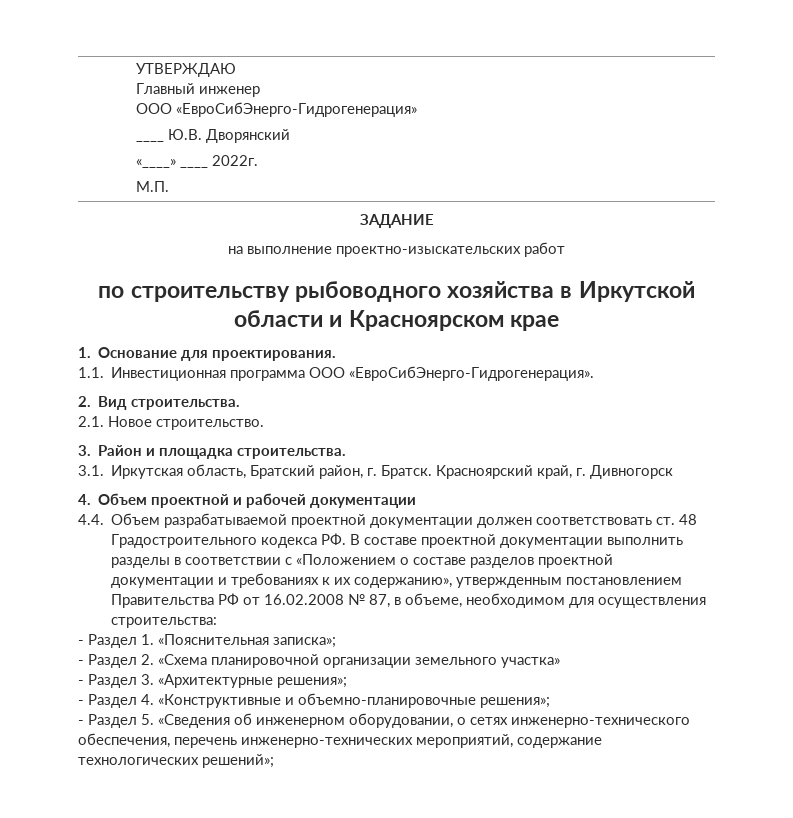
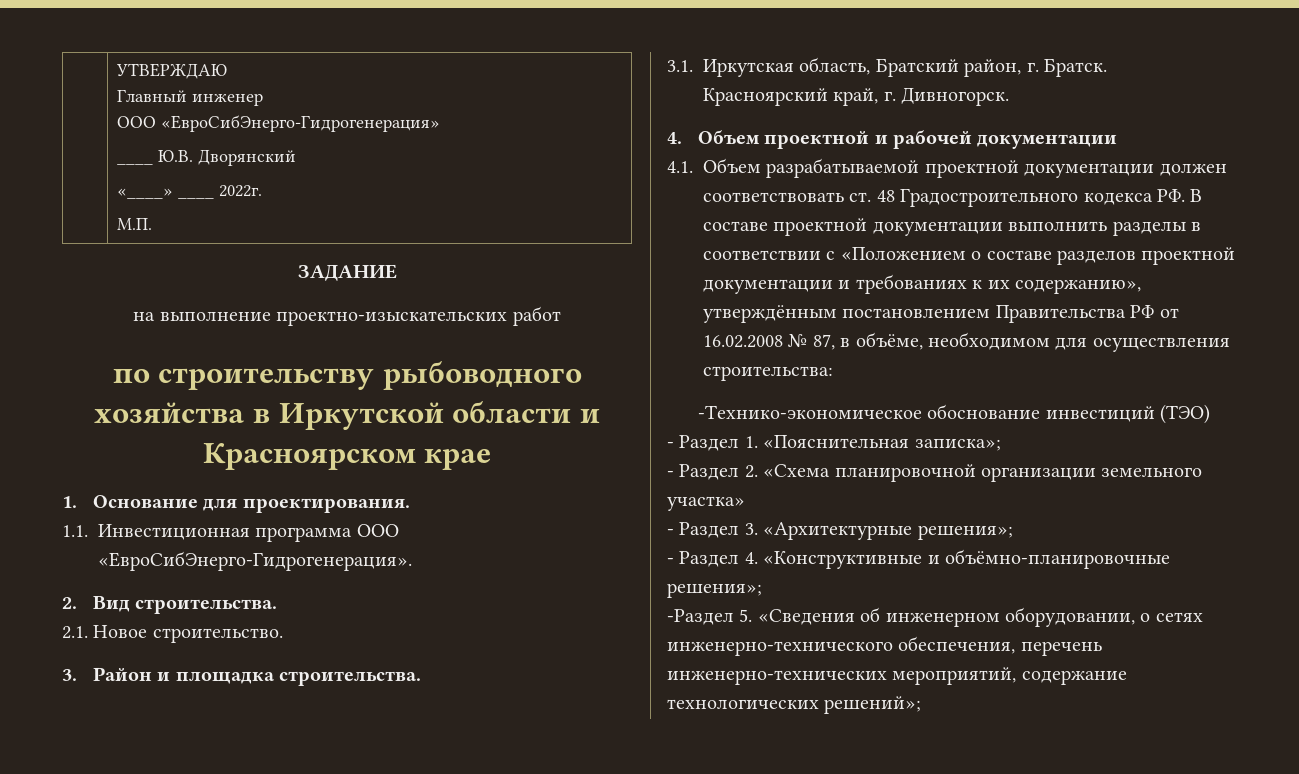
- Красноярский край, г. Дивногорск
+ Красноярский край, г. Дивногорск.
- 4.4. Объем разрабатываемой проектной документации должен соответствовать ст. 48 Градостроительного кодекса РФ. В составе проектной документации выполнить разделы в соответствии с «Положением о составе разделов проектной документации и требованиях к их содержанию», утвержденным постановлением Правительства РФ от 16.02.2008 № 87, в объеме, необходимом для осуществления строительства:
+ 4.1. Объем разрабатываемой проектной документации должен соответствовать ст. 48 Градостроительного кодекса РФ. В составе проектной документации выполнить разделы в соответствии с «Положением о составе разделов проектной документации и требованиях к их содержанию», утверждённым постановлением Правительства РФ от 16.02.2008 № 87, в объёме, необходимом для осуществления строительства:
+ -Технико-экономическое обоснование инвестиций (ТЭО)
- - Раздел 4. «Конструктивные и объемно-планировочные решения»;
- - Раздел 5. «Сведения об инженерном оборудовании, о сетях инженерно-технического обеспечения, перечень инженерно-технических мероприятий, содержание технологических решений»;
+ - Раздел 4. «Конструктивные и объёмно-планировочные решения»;
+ -Раздел 5. «Сведения об инженерном оборудовании, о сетях инженерно-технического обеспечения, перечень инженерно-технических мероприятий, содержание технологических решений»;

